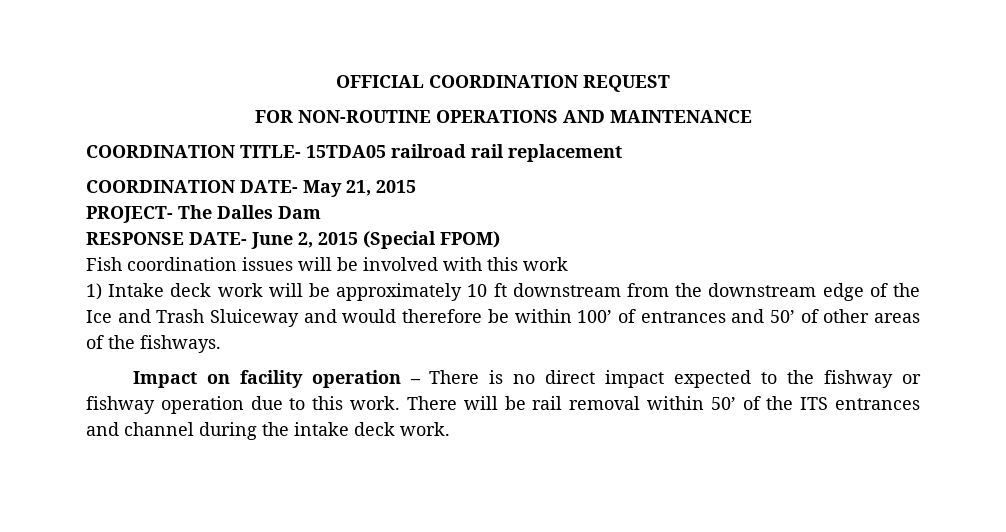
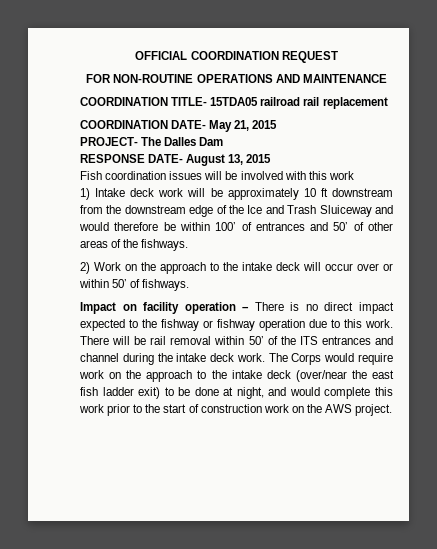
- RESPONSE DATE- June 2, 2015 (Special FPOM)
+ RESPONSE DATE- August 13, 2015
+ 2) Work on the approach to the intake deck will occur over or within 50’ of fishways.
+ The Corps would require work on the approach to the intake deck (over/near the east fish ladder exit) to be done at night, and would complete this work prior to the start of construction work on the AWS project.

